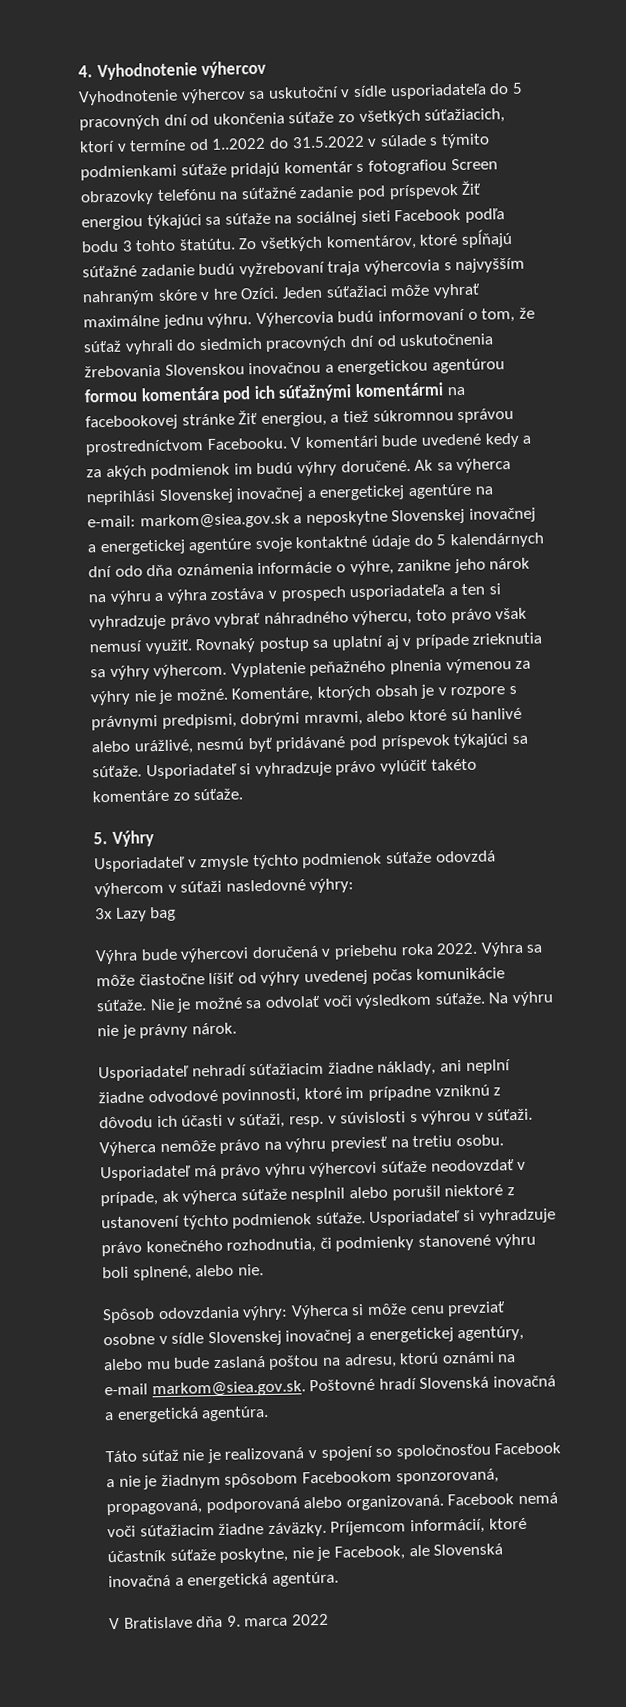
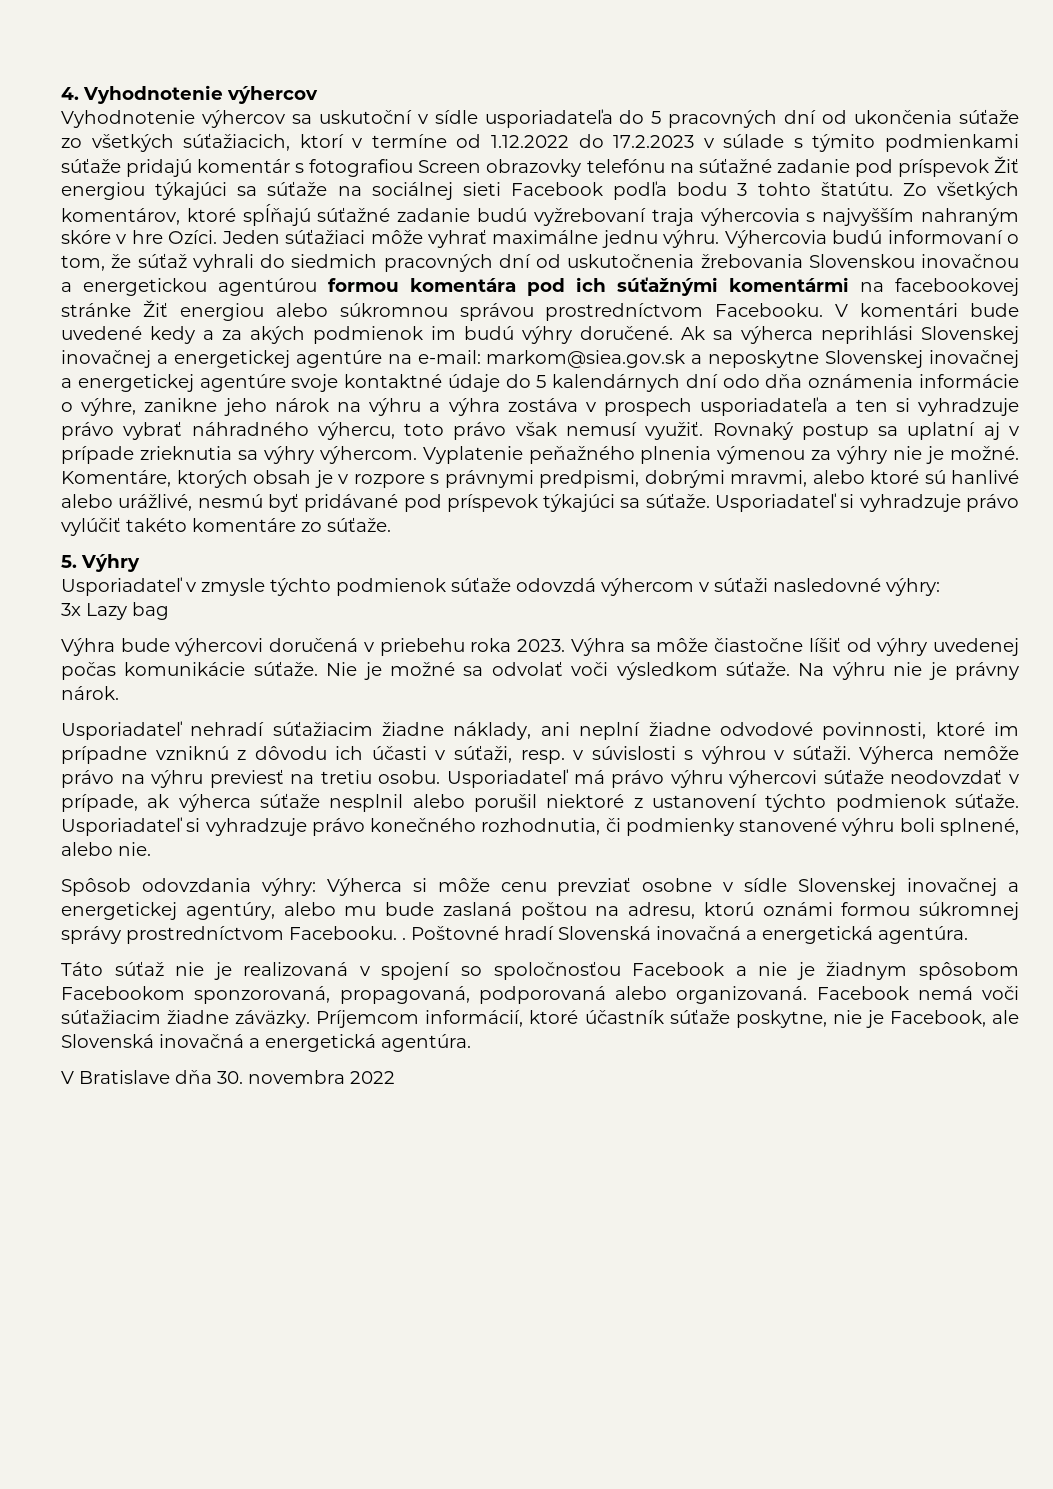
- Vyhodnotenie výhercov sa uskutoční v sídle usporiadateľa do 5 pracovných dní od ukončenia súťaže zo všetkých súťažiacich, ktorí v termíne od 1..2022 do 31.5.2022 v súlade s týmito podmienkami súťaže pridajú komentár s fotografiou Screen obrazovky telefónu na súťažné zadanie pod príspevok Žiť energiou týkajúci sa súťaže na sociálnej sieti Facebook podľa bodu 3 tohto štatútu.
+ Vyhodnotenie výhercov sa uskutoční v sídle usporiadateľa do 5 pracovných dní od ukončenia súťaže zo všetkých súťažiacich, ktorí v termíne od 1.12.2022 do 17.2.2023 v súlade s týmito podmienkami súťaže pridajú komentár s fotografiou Screen obrazovky telefónu na súťažné zadanie pod príspevok Žiť energiou týkajúci sa súťaže na sociálnej sieti Facebook podľa bodu 3 tohto štatútu.
- Výhercovia budú informovaní o tom, že súťaž vyhrali do siedmich pracovných dní od uskutočnenia žrebovania Slovenskou inovačnou a energetickou agentúrou formou komentára pod ich súťažnými komentármi na facebookovej stránke Žiť energiou, a tiež súkromnou správou prostredníctvom Facebooku.
+ Výhercovia budú informovaní o tom, že súťaž vyhrali do siedmich pracovných dní od uskutočnenia žrebovania Slovenskou inovačnou a energetickou agentúrou formou komentára pod ich súťažnými komentármi na facebookovej stránke Žiť energiou alebo súkromnou správou prostredníctvom Facebooku.
- Výhra bude výhercovi doručená v priebehu roka 2022.
+ Výhra bude výhercovi doručená v priebehu roka 2023.
- Spôsob odovzdania výhry: Výherca si môže cenu prevziať osobne v sídle Slovenskej inovačnej a energetickej agentúry, alebo mu bude zaslaná poštou na adresu, ktorú oznámi na e-mail markom@siea.gov.sk. Poštovné hradí Slovenská inovačná a energetická agentúra.
+ Spôsob odovzdania výhry: Výherca si môže cenu prevziať osobne v sídle Slovenskej inovačnej a energetickej agentúry, alebo mu bude zaslaná poštou na adresu, ktorú oznámi formou súkromnej správy prostredníctvom Facebooku. . Poštovné hradí Slovenská inovačná a energetická agentúra.
- V Bratislave dňa 9. marca 2022
+ V Bratislave dňa 30. novembra 2022

